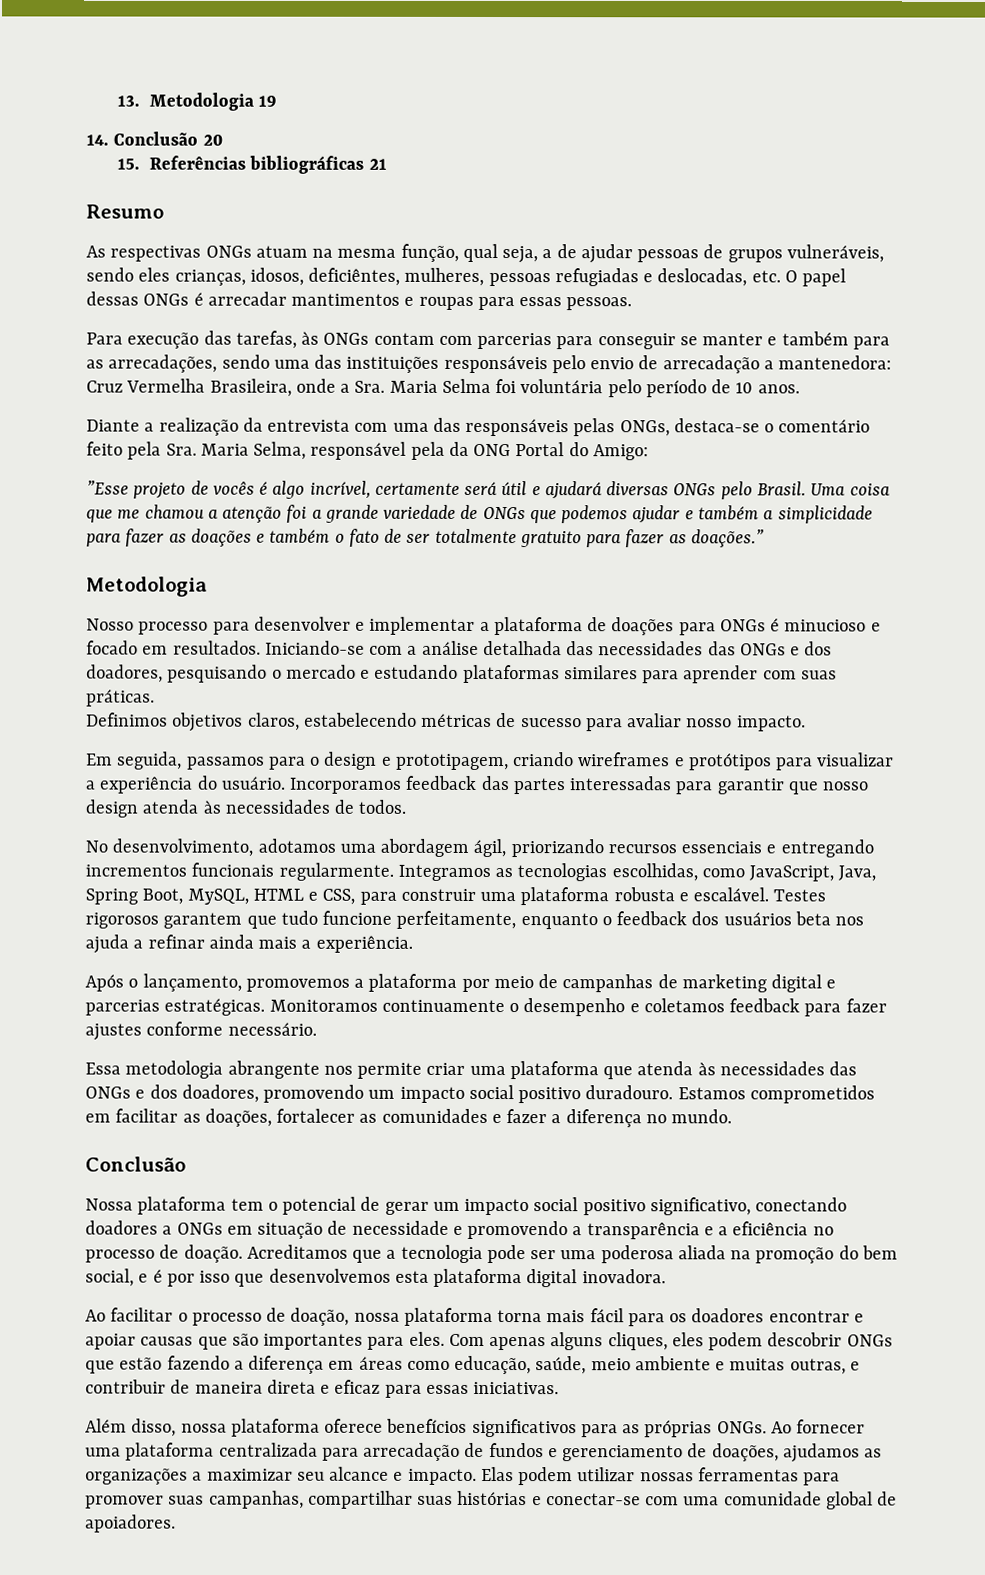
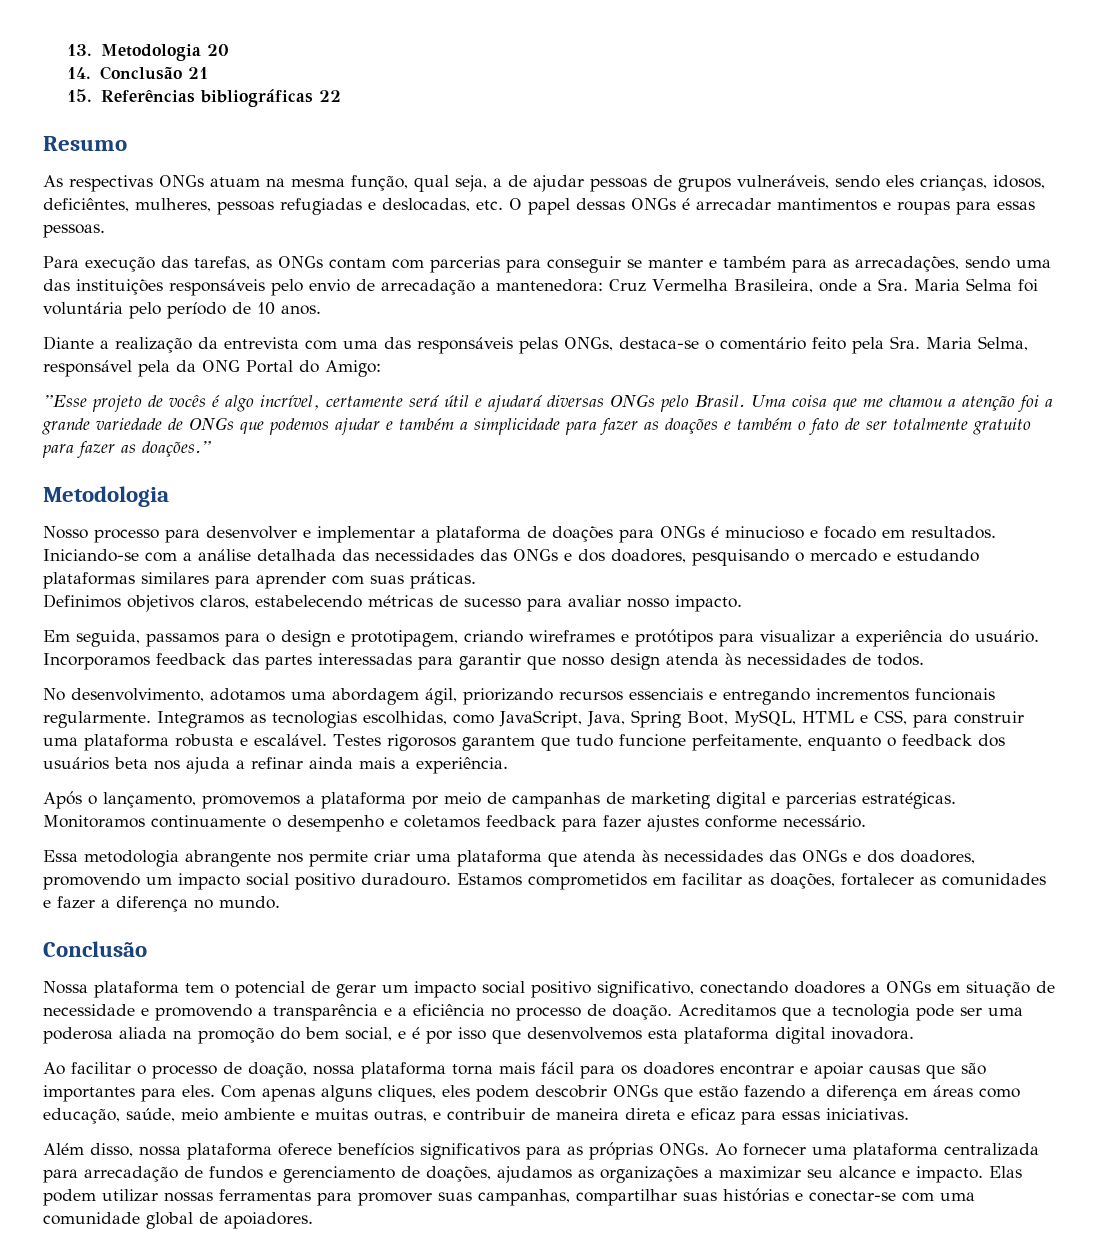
- 13. Metodologia 19
- 14. Conclusão 20
+ 13. Metodologia 20
+ 14. Conclusão 21
- 15. Referências bibliográficas 21
+ 15. Referências bibliográficas 22
- Para execução das tarefas, às ONGs contam com parcerias para conseguir se manter e também para as arrecadações, sendo uma das instituições responsáveis pelo envio de arrecadação a mantenedora: Cruz Vermelha Brasileira, onde a Sra. Maria Selma foi voluntária pelo período de 10 anos.
+ Para execução das tarefas, as ONGs contam com parcerias para conseguir se manter e também para as arrecadações, sendo uma das instituições responsáveis pelo envio de arrecadação a mantenedora: Cruz Vermelha Brasileira, onde a Sra. Maria Selma foi voluntária pelo período de 10 anos.

